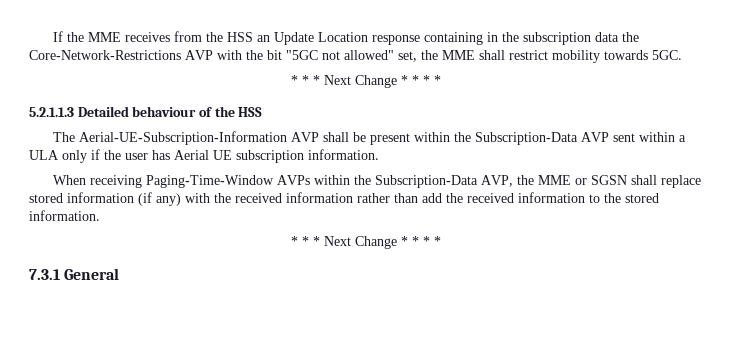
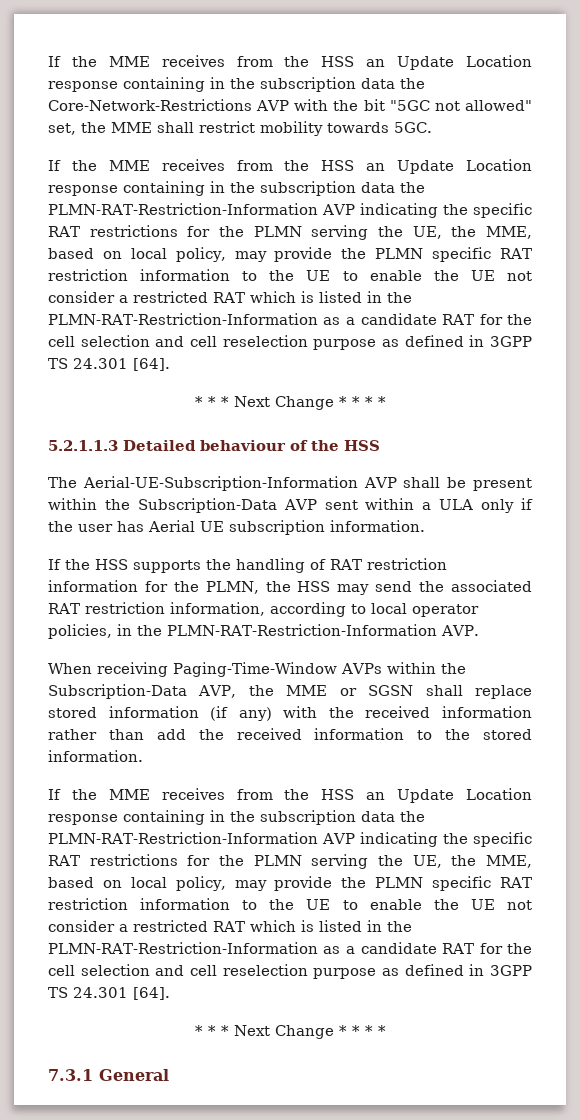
  If the MME receives from the HSS an Update Location response containing in the subscription data the Core-Network-Restrictions AVP with the bit "5GC not allowed" set, the MME shall restrict mobility towards 5GC.
+ If the MME receives from the HSS an Update Location response containing in the subscription data the PLMN-RAT-Restriction-Information AVP indicating the specific RAT restrictions for the PLMN serving the UE, the MME, based on local policy, may provide the PLMN specific RAT restriction information to the UE to enable the UE not consider a restricted RAT which is listed in the PLMN-RAT-Restriction-Information as a candidate RAT for the cell selection and cell reselection purpose as defined in 3GPP TS 24.301 [64].
+ If the HSS supports the handling of RAT restriction information for the PLMN, the HSS may send the associated RAT restriction information, according to local operator policies, in the PLMN-RAT-Restriction-Information AVP.
  When receiving Paging-Time-Window AVPs within the Subscription-Data AVP, the MME or SGSN shall replace stored information (if any) with the received information rather than add the received information to the stored information.
+ If the MME receives from the HSS an Update Location response containing in the subscription data the PLMN-RAT-Restriction-Information AVP indicating the specific RAT restrictions for the PLMN serving the UE, the MME, based on local policy, may provide the PLMN specific RAT restriction information to the UE to enable the UE not consider a restricted RAT which is listed in the PLMN-RAT-Restriction-Information as a candidate RAT for the cell selection and cell reselection purpose as defined in 3GPP TS 24.301 [64].

